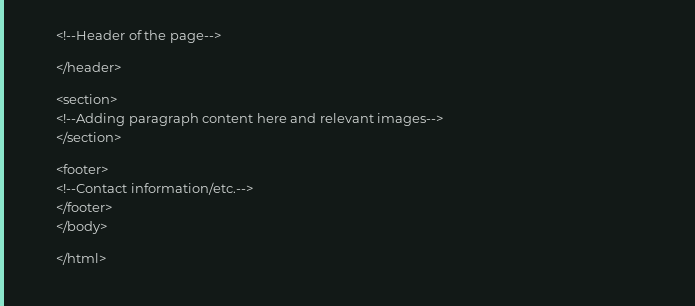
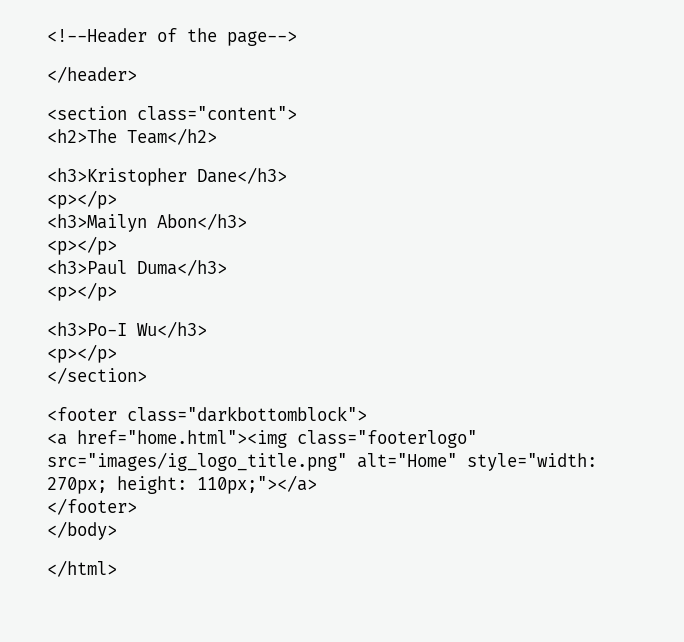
- <section>
- <!--Adding paragraph content here and relevant images-->
+ <section class="content">
+ <h2>The Team</h2>
+ <h3>Kristopher Dane</h3>
+ <p></p>
+ <h3>Mailyn Abon</h3>
+ <p></p>
+ <h3>Paul Duma</h3>
+ <p></p>
+ <h3>Po-I Wu</h3>
+ <p></p>
  </section>
- <footer>
- <!--Contact information/etc.-->
+ <footer class="darkbottomblock">
+ <a href="home.html"><img class="footerlogo" src="images/ig_logo_title.png" alt="Home" style="width: 270px; height: 110px;"></a>

